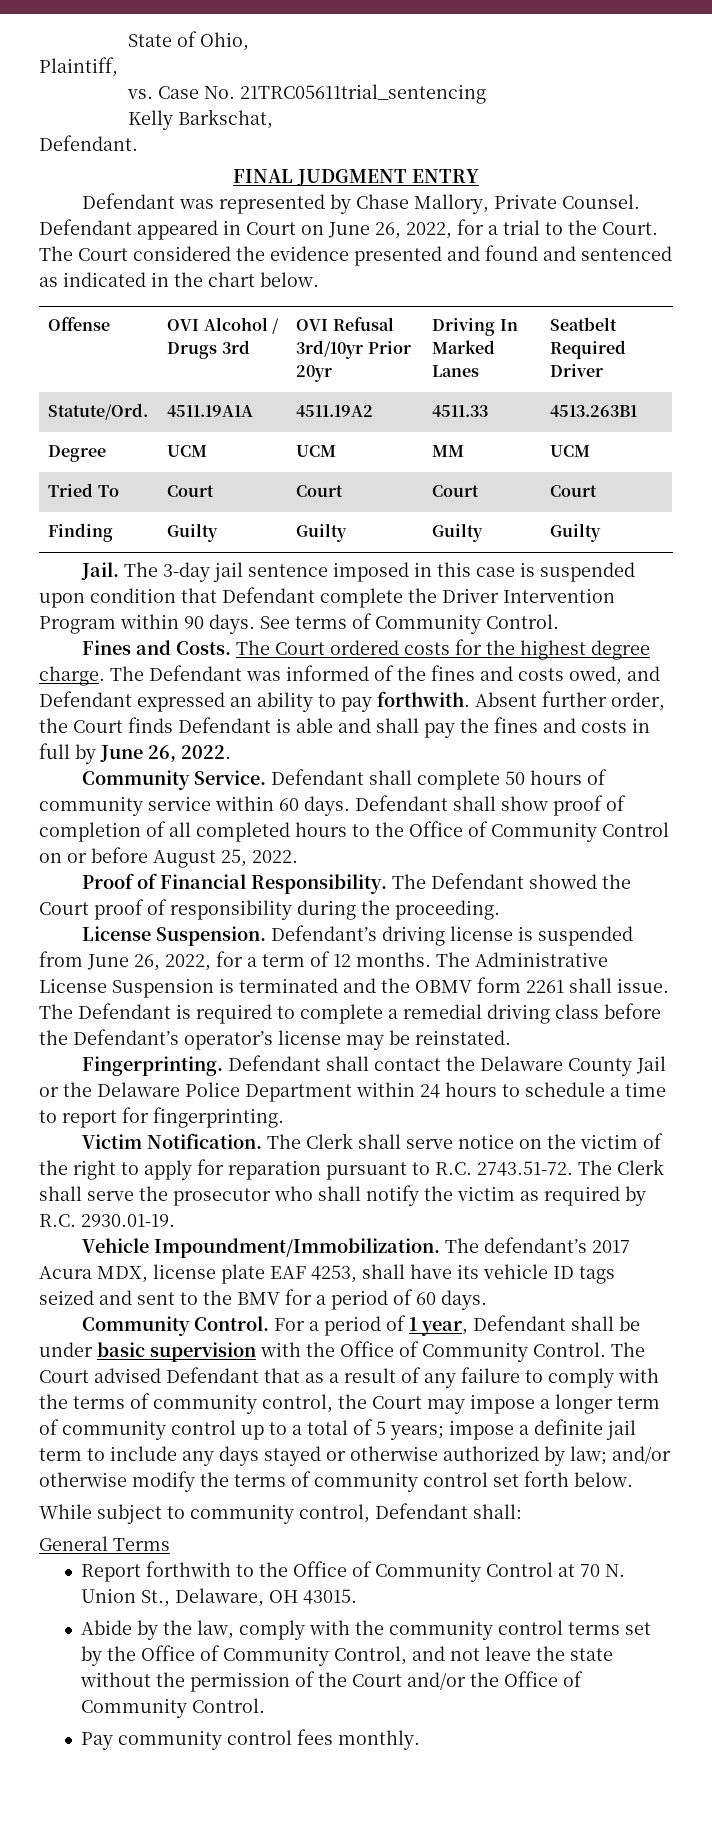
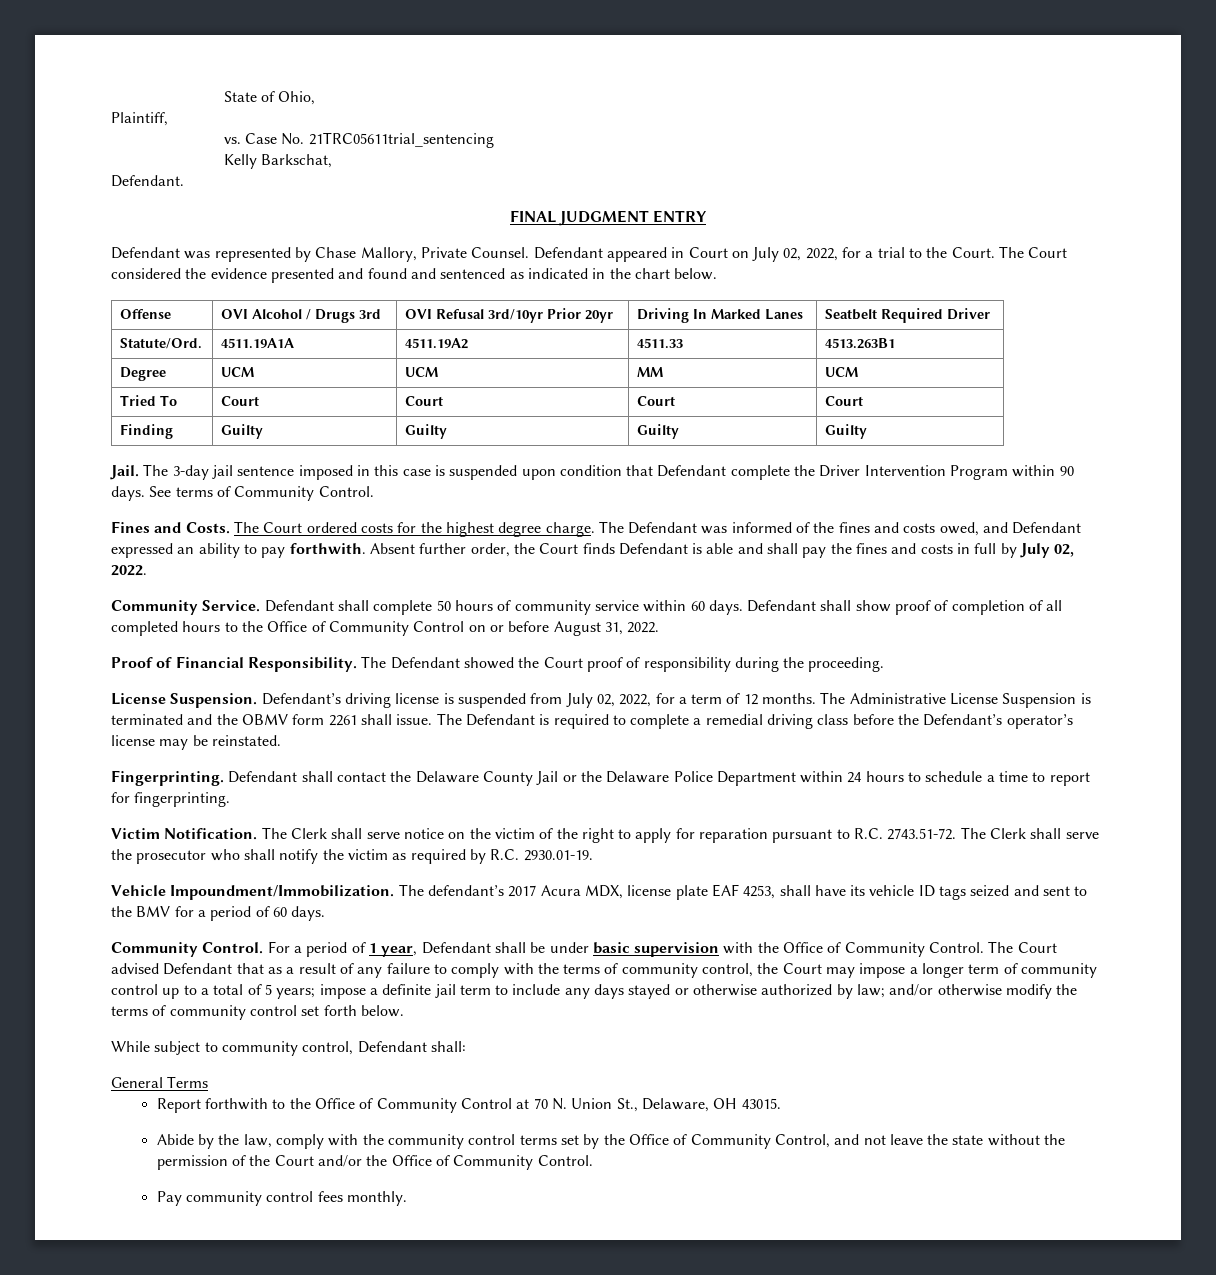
- Defendant appeared in Court on June 26, 2022, for a trial to the Court.
+ Defendant appeared in Court on July 02, 2022, for a trial to the Court.
- Absent further order, the Court finds Defendant is able and shall pay the fines and costs in full by June 26, 2022.
+ Absent further order, the Court finds Defendant is able and shall pay the fines and costs in full by July 02, 2022.
- Defendant shall show proof of completion of all completed hours to the Office of Community Control on or before August 25, 2022.
+ Defendant shall show proof of completion of all completed hours to the Office of Community Control on or before August 31, 2022.
- Defendant’s driving license is suspended from June 26, 2022, for a term of 12 months.
+ Defendant’s driving license is suspended from July 02, 2022, for a term of 12 months.

